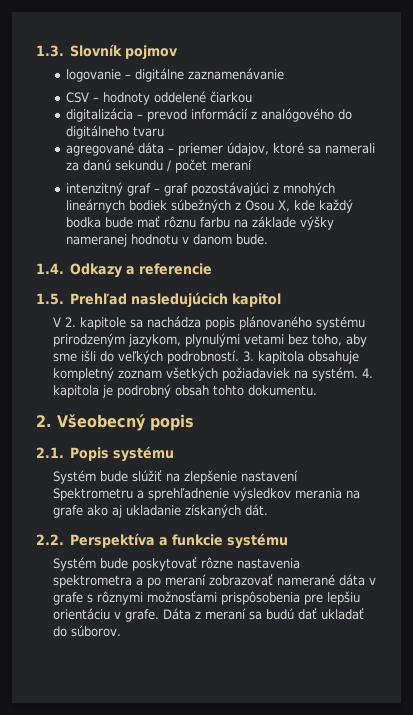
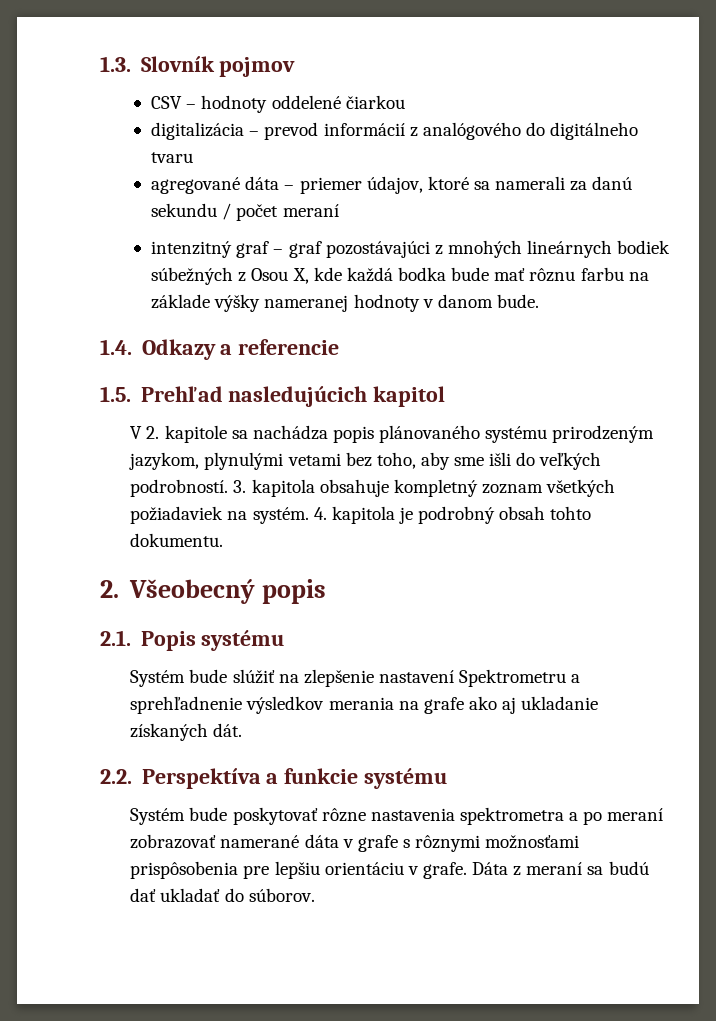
- logovanie – digitálne zaznamenávanie
- intenzitný graf – graf pozostávajúci z mnohých lineárnych bodiek súbežných z Osou X, kde každý bodka bude mať rôznu farbu na základe výšky nameranej hodnotu v danom bude.
+ intenzitný graf – graf pozostávajúci z mnohých lineárnych bodiek súbežných z Osou X, kde každá bodka bude mať rôznu farbu na základe výšky nameranej hodnoty v danom bude.

